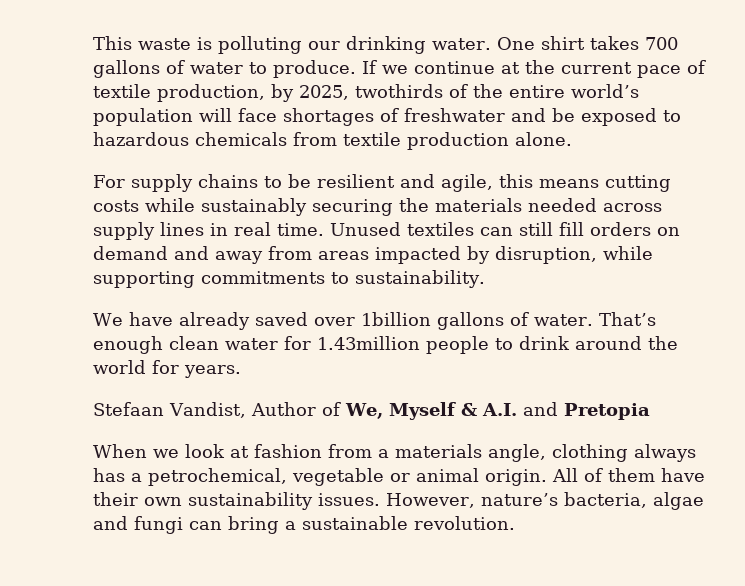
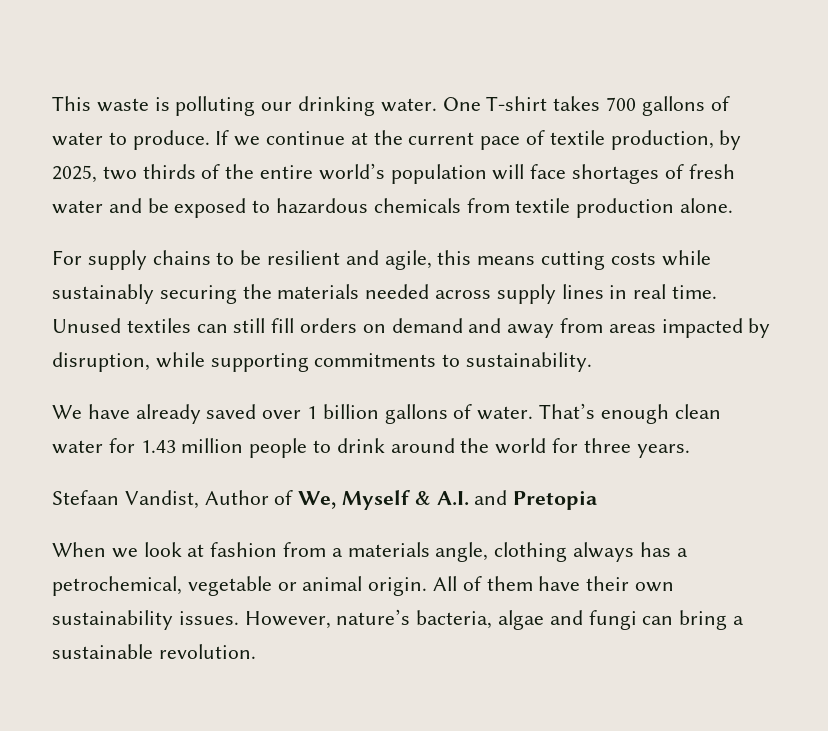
- One shirt takes 700 gallons of water to produce.
+ One T-shirt takes 700 gallons of water to produce.
- If we continue at the current pace of textile production, by 2025, twothirds of the entire world’s population will face shortages of freshwater and be exposed to hazardous chemicals from textile production alone.
+ If we continue at the current pace of textile production, by 2025, two thirds of the entire world’s population will face shortages of fresh water and be exposed to hazardous chemicals from textile production alone.
- We have already saved over 1billion gallons of water.
+ We have already saved over 1 billion gallons of water.
- That’s enough clean water for 1.43million people to drink around the world for years.
+ That’s enough clean water for 1.43 million people to drink around the world for three years.

